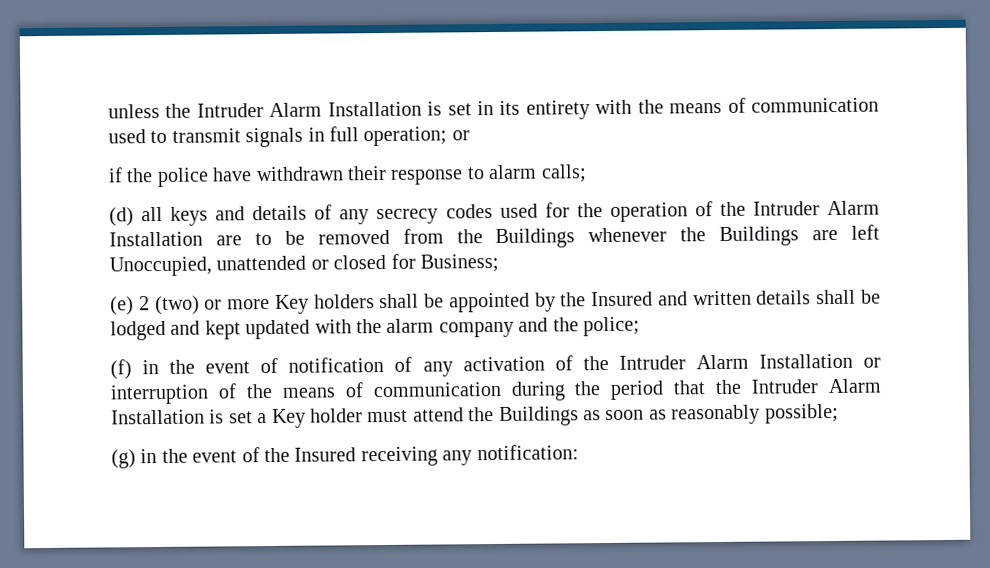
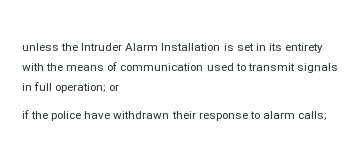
- (d) all keys and details of any secrecy codes used for the operation of the Intruder Alarm Installation are to be removed from the Buildings whenever the Buildings are left Unoccupied, unattended or closed for Business;
- (e) 2 (two) or more Key holders shall be appointed by the Insured and written details shall be lodged and kept updated with the alarm company and the police;
- (f) in the event of notification of any activation of the Intruder Alarm Installation or interruption of the means of communication during the period that the Intruder Alarm Installation is set a Key holder must attend the Buildings as soon as reasonably possible;
- (g) in the event of the Insured receiving any notification:

